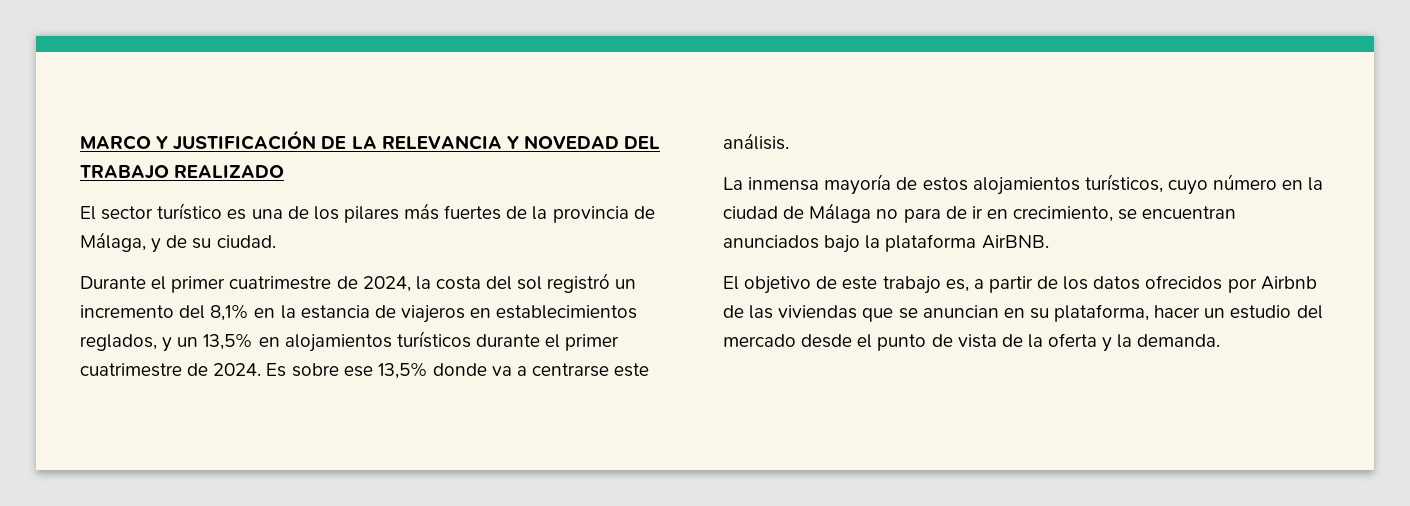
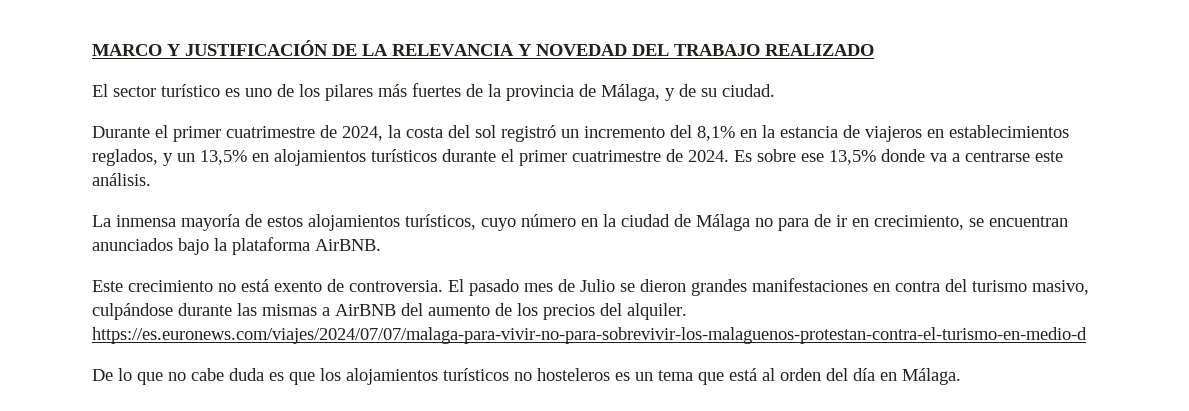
- El sector turístico es una de los pilares más fuertes de la provincia de Málaga, y de su ciudad.
+ El sector turístico es uno de los pilares más fuertes de la provincia de Málaga, y de su ciudad.
- El objetivo de este trabajo es, a partir de los datos ofrecidos por Airbnb de las viviendas que se anuncian en su plataforma, hacer un estudio del mercado desde el punto de vista de la oferta y la demanda.
+ Este crecimiento no está exento de controversia. El pasado mes de Julio se dieron grandes manifestaciones en contra del turismo masivo, culpándose durante las mismas a AirBNB del aumento de los precios del alquiler. https://es.euronews.com/viajes/2024/07/07/malaga-para-vivir-no-para-sobrevivir-los-malaguenos-protestan-contra-el-turismo-en-medio-d
+ De lo que no cabe duda es que los alojamientos turísticos no hosteleros es un tema que está al orden del día en Málaga.

